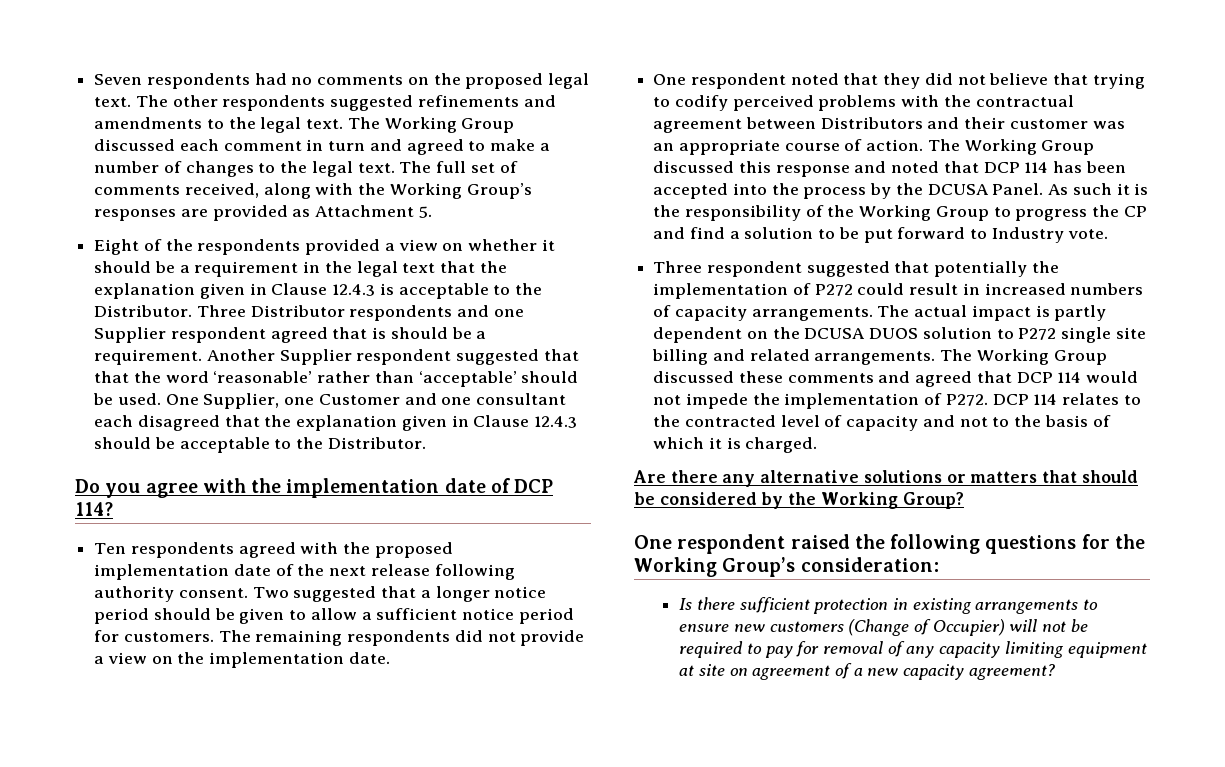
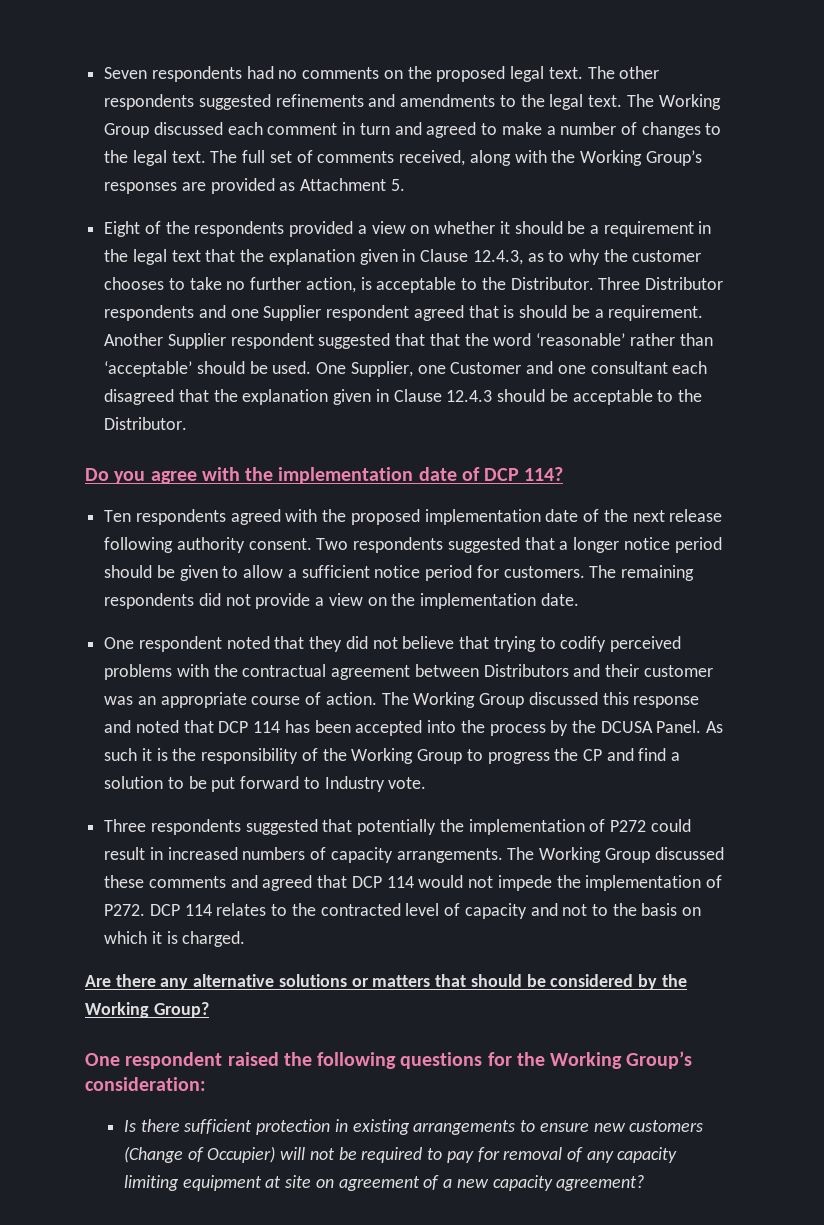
- Eight of the respondents provided a view on whether it should be a requirement in the legal text that the explanation given in Clause 12.4.3 is acceptable to the Distributor.
+ Eight of the respondents provided a view on whether it should be a requirement in the legal text that the explanation given in Clause 12.4.3, as to why the customer chooses to take no further action, is acceptable to the Distributor.
- Two suggested that a longer notice period should be given to allow a sufficient notice period for customers.
+ Two respondents suggested that a longer notice period should be given to allow a sufficient notice period for customers.
- Three respondent suggested that potentially the implementation of P272 could result in increased numbers of capacity arrangements.
+ Three respondents suggested that potentially the implementation of P272 could result in increased numbers of capacity arrangements.
- The actual impact is partly dependent on the DCUSA DUOS solution to P272 single site billing and related arrangements. The Working Group discussed these comments and agreed that DCP 114 would not impede the implementation of P272.
+ The Working Group discussed these comments and agreed that DCP 114 would not impede the implementation of P272.
- DCP 114 relates to the contracted level of capacity and not to the basis of which it is charged.
+ DCP 114 relates to the contracted level of capacity and not to the basis on which it is charged.

